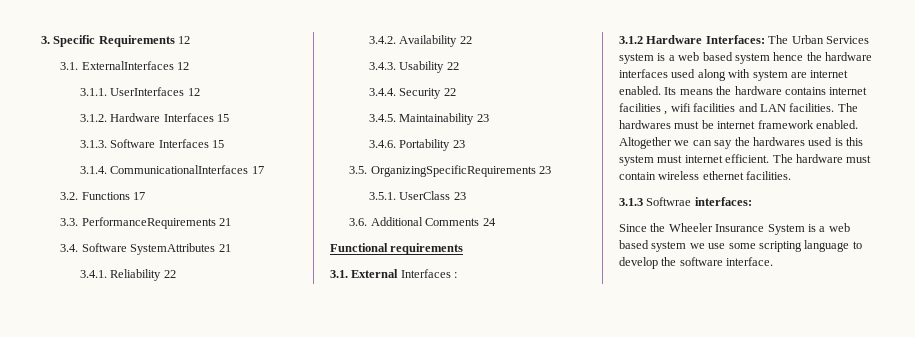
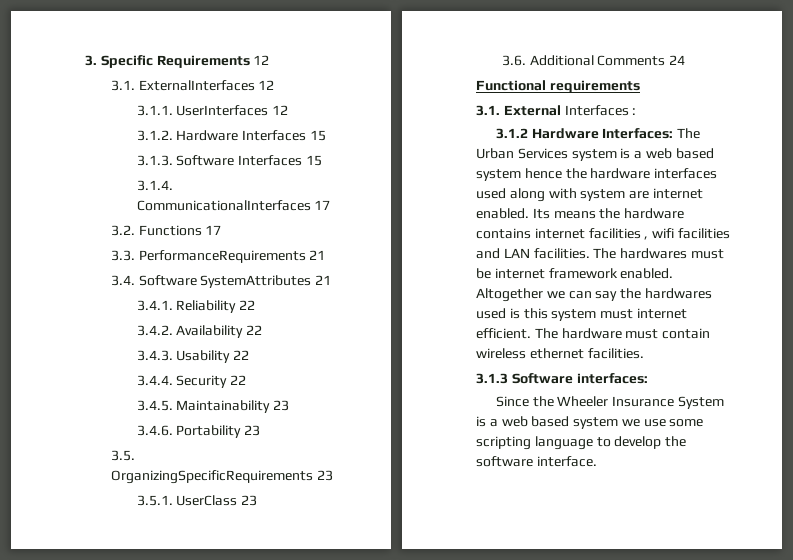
- 3.1.3 Softwrae interfaces:
+ 3.1.3 Software interfaces:

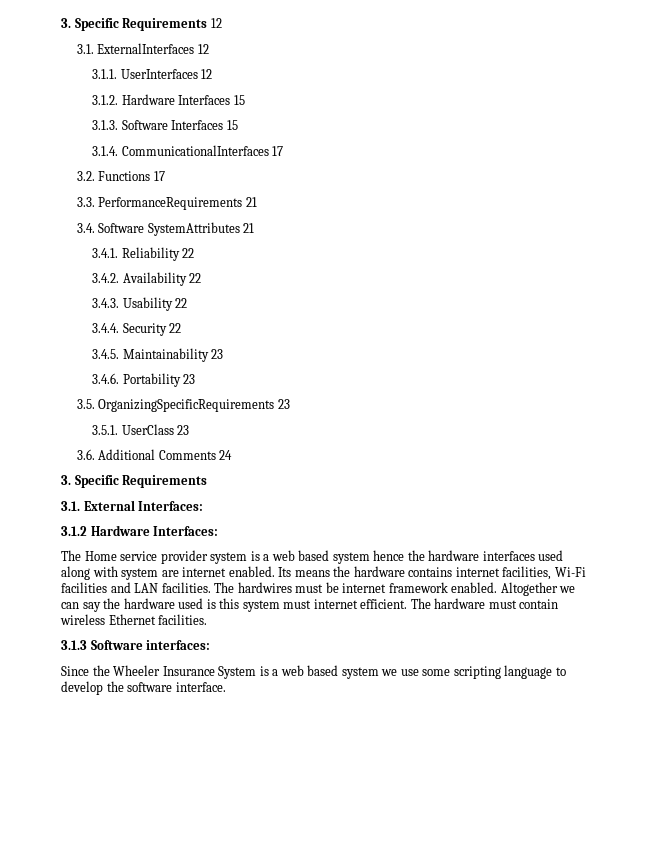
  3.6. Additional Comments 24
- Functional requirements
+ 3. Specific Requirements
- 3.1. External Interfaces :
+ 3.1. External Interfaces:
- 3.1.2 Hardware Interfaces: The Urban Services system is a web based system hence the hardware interfaces used along with system are internet enabled.
+ 3.1.2 Hardware Interfaces:
+ The Home service provider system is a web based system hence the hardware interfaces used along with system are internet enabled.
- Its means the hardware contains internet facilities , wifi facilities and LAN facilities.
+ Its means the hardware contains internet facilities, Wi-Fi facilities and LAN facilities.
- The hardwares must be internet framework enabled.
+ The hardwires must be internet framework enabled.
- Altogether we can say the hardwares used is this system must internet efficient.
+ Altogether we can say the hardware used is this system must internet efficient.
- The hardware must contain wireless ethernet facilities.
+ The hardware must contain wireless Ethernet facilities.

